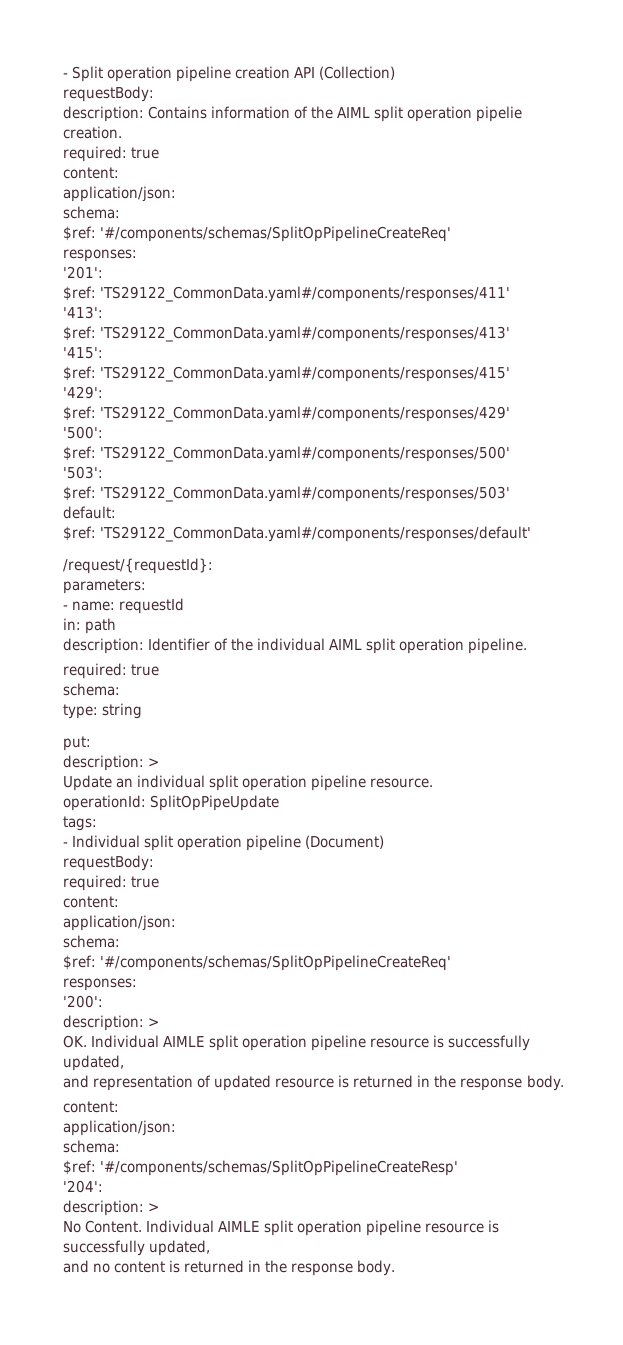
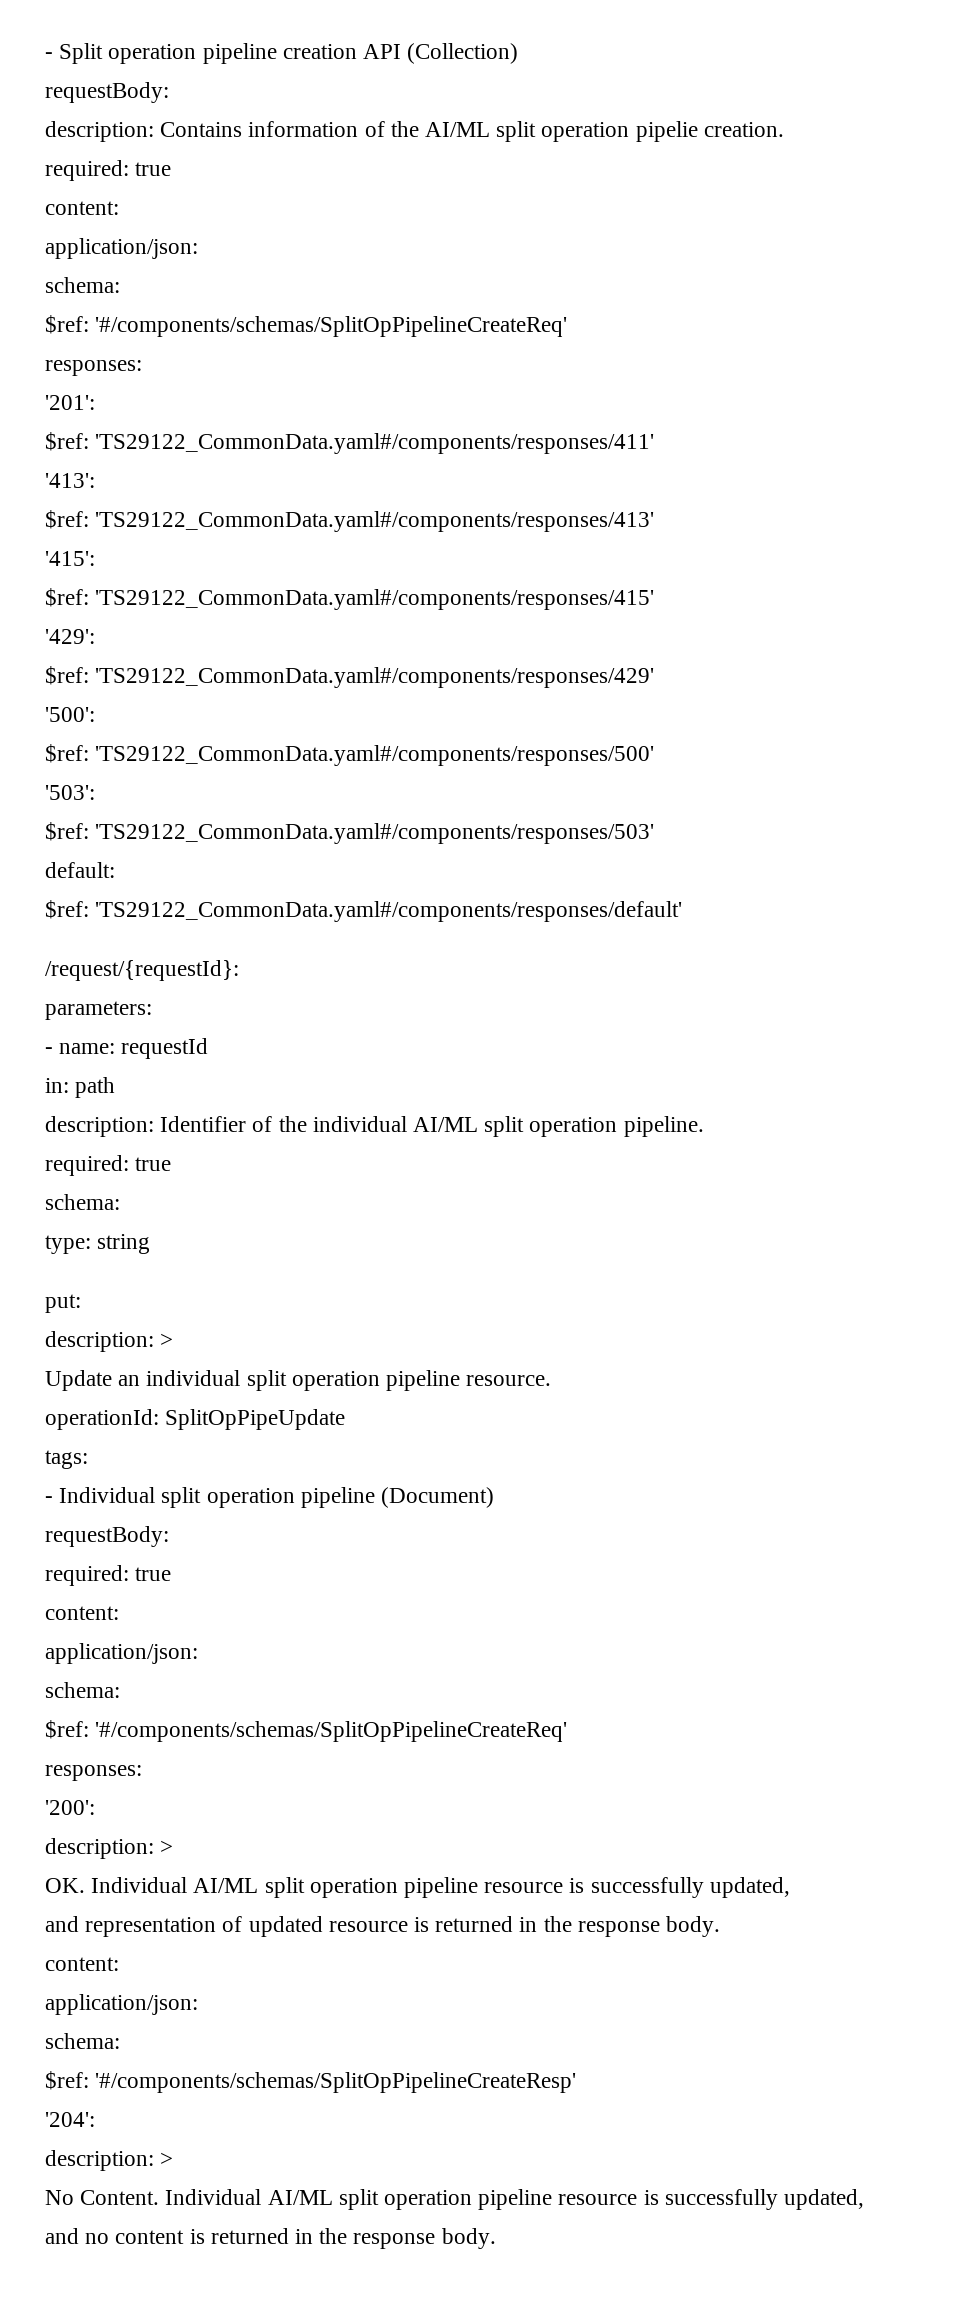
- description: Contains information of the AIML split operation pipelie creation.
+ description: Contains information of the AI/ML split operation pipelie creation.
- description: Identifier of the individual AIML split operation pipeline.
+ description: Identifier of the individual AI/ML split operation pipeline.
- OK. Individual AIMLE split operation pipeline resource is successfully updated,
+ OK. Individual AI/ML split operation pipeline resource is successfully updated,
- No Content. Individual AIMLE split operation pipeline resource is successfully updated,
+ No Content. Individual AI/ML split operation pipeline resource is successfully updated,

